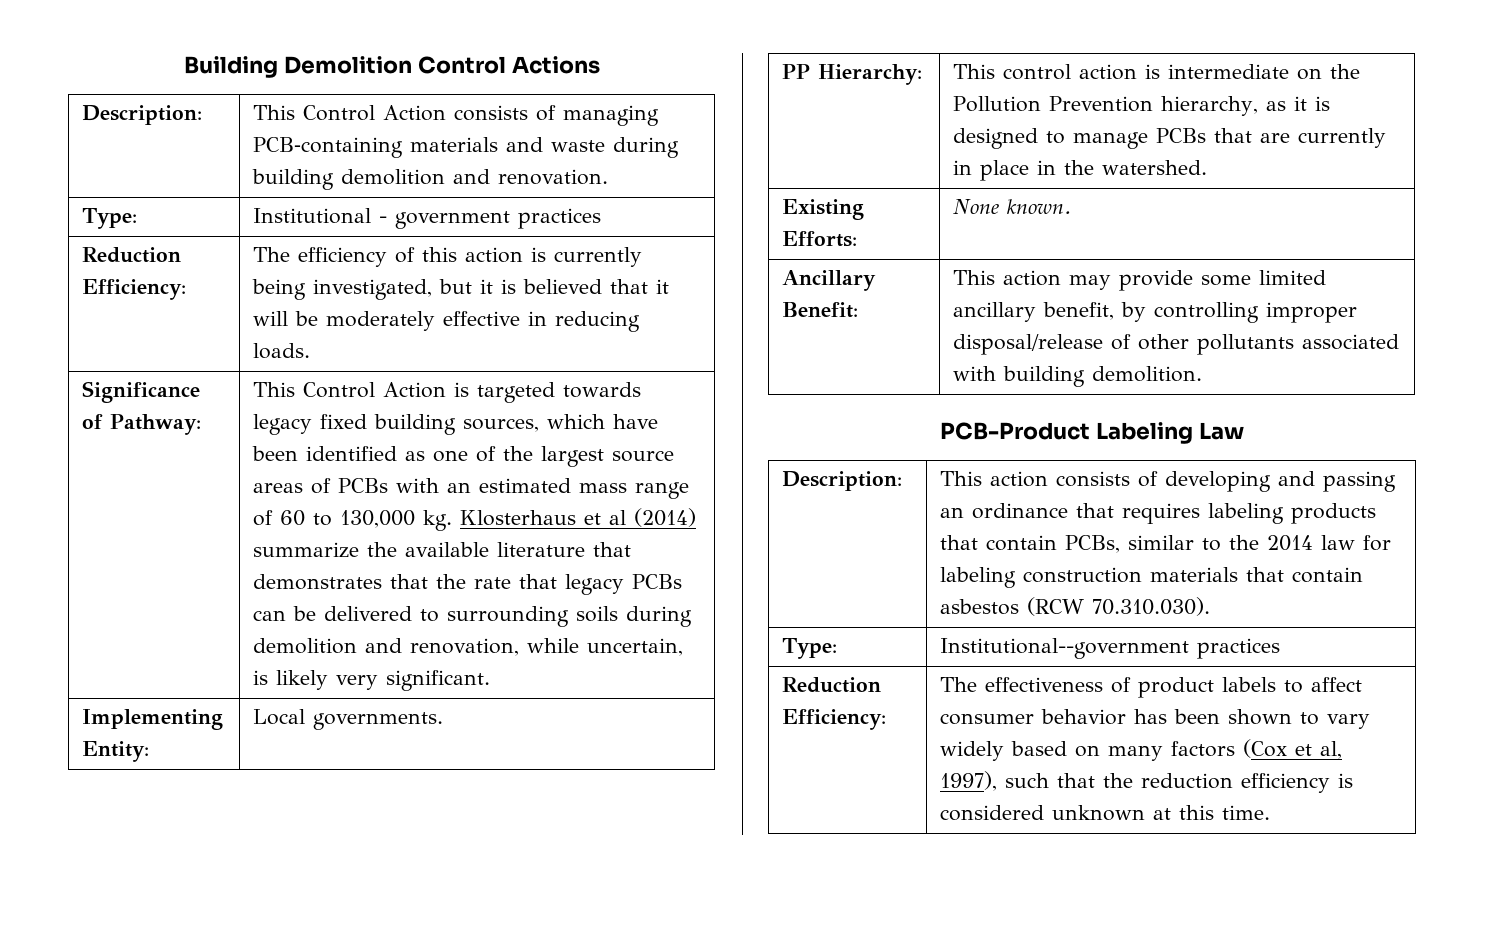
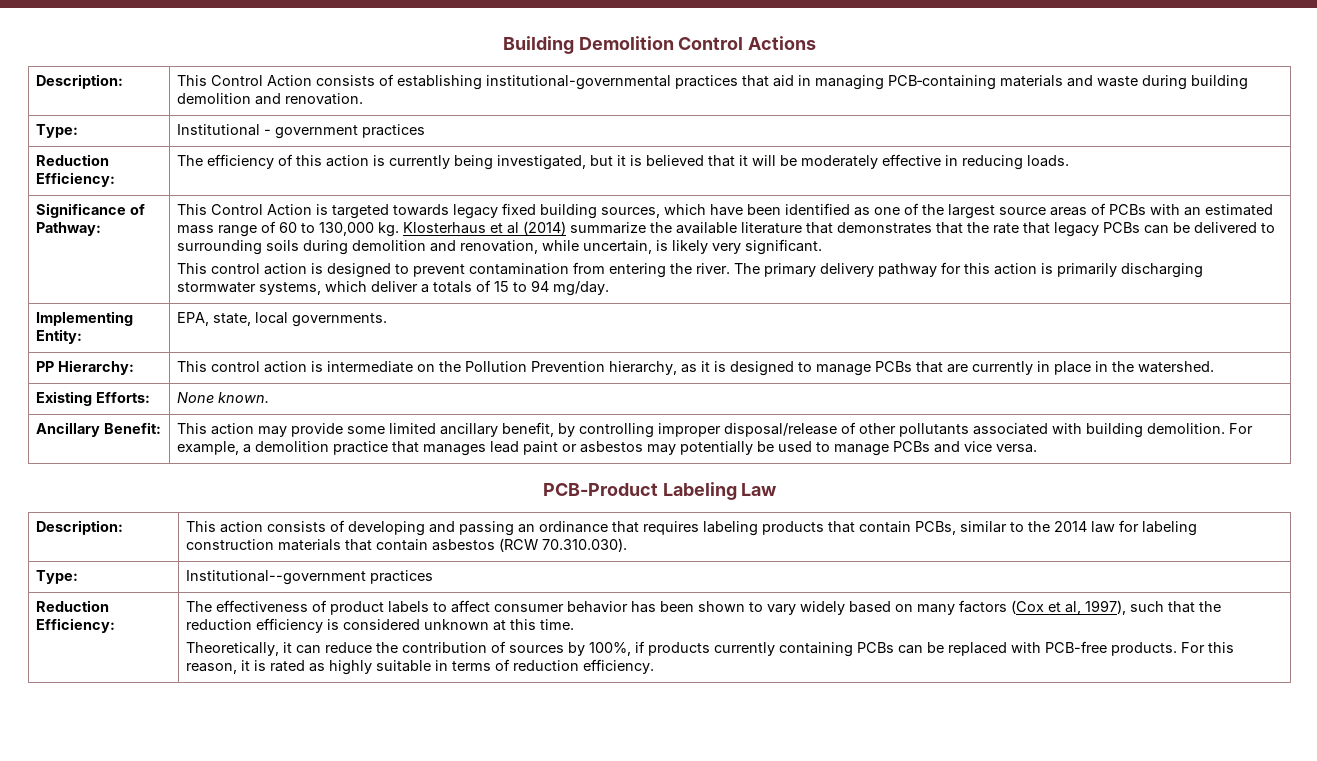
- Description: | This Control Action consists of managing PCB‐containing materials and waste during building demolition and renovation.
+ Description: | This Control Action consists of establishing institutional-governmental practices that aid in managing PCB‐containing materials and waste during building demolition and renovation.
+ This control action is designed to prevent contamination from entering the river. The primary delivery pathway for this action is primarily discharging stormwater systems, which deliver a totals of 15 to 94 mg/day.
- Implementing Entity: | Local governments.
+ Implementing Entity: | EPA, state, local governments.
+ For example, a demolition practice that manages lead paint or asbestos may potentially be used to manage PCBs and vice versa.
+ Theoretically, it can reduce the contribution of sources by 100%, if products currently containing PCBs can be replaced with PCB-free products. For this reason, it is rated as highly suitable in terms of reduction efficiency.

